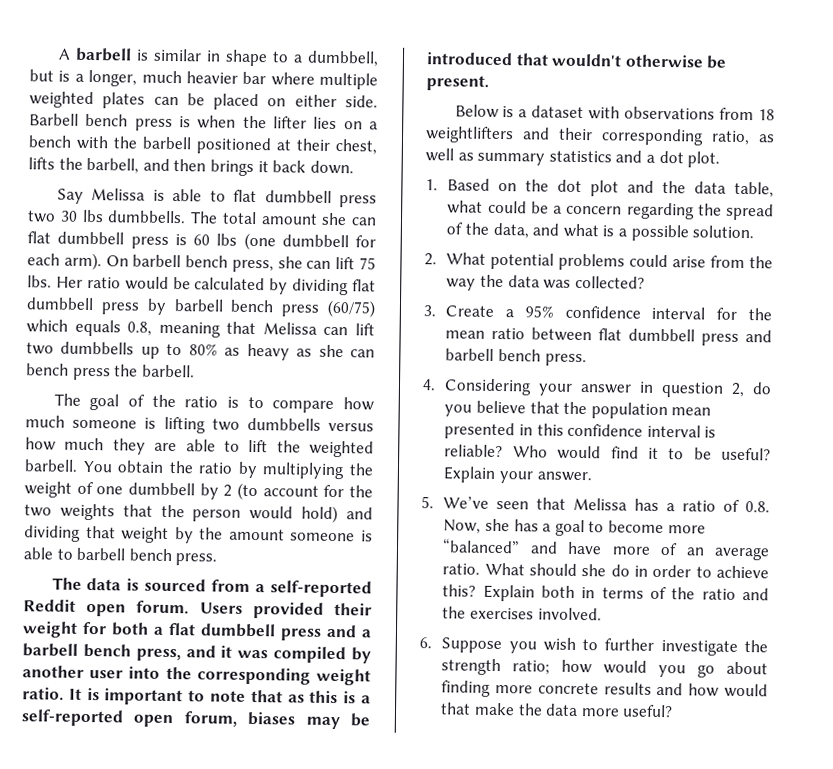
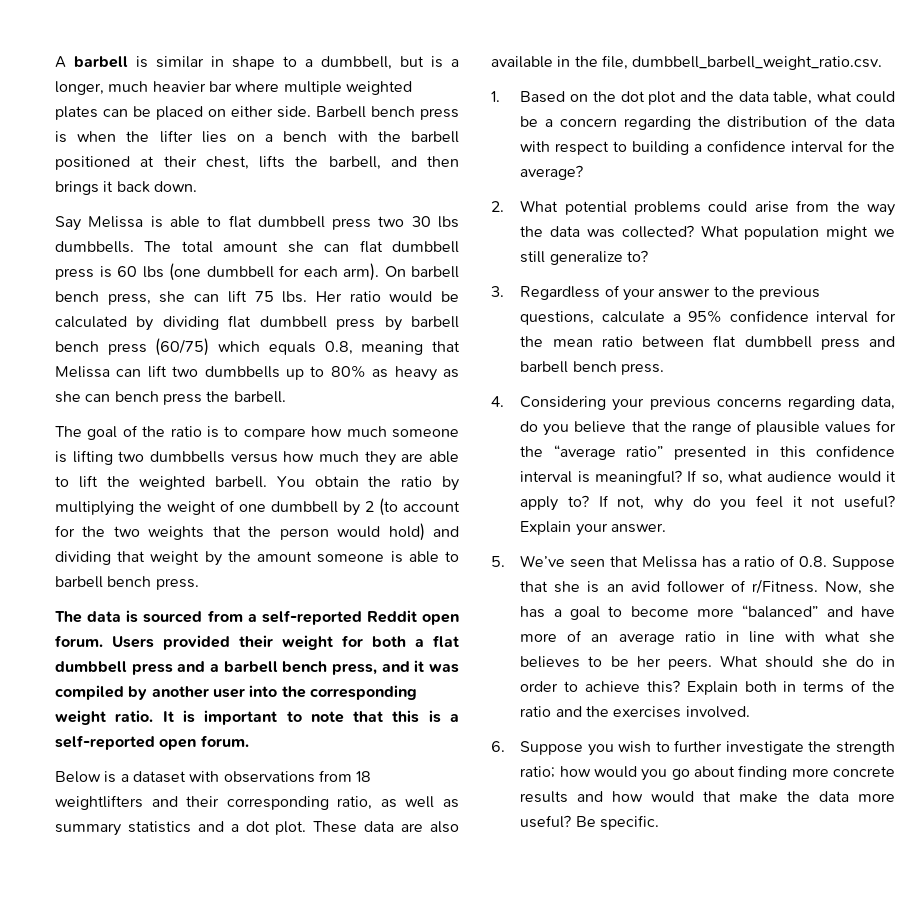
- It is important to note that as this is a self-reported open forum, biases may be introduced that wouldn't otherwise be present.
+ It is important to note that this is a self-reported open forum.
+ These data are also available in the file, dumbbell_barbell_weight_ratio.csv.
- 1. Based on the dot plot and the data table, what could be a concern regarding the spread of the data, and what is a possible solution.
+ 1. Based on the dot plot and the data table, what could be a concern regarding the distribution of the data with respect to building a confidence interval for the average?
- 2. What potential problems could arise from the way the data was collected?
- 3. Create a 95% confidence interval for the mean ratio between flat dumbbell press and barbell bench press.
+ 2. What potential problems could arise from the way the data was collected? What population might we still generalize to?
+ 3. Regardless of your answer to the previous questions, calculate a 95% confidence interval for the mean ratio between flat dumbbell press and barbell bench press.
- 4. Considering your answer in question 2, do you believe that the population mean presented in this confidence interval is reliable? Who would find it to be useful?
+ 4. Considering your previous concerns regarding data, do you believe that the range of plausible values for the “average ratio” presented in this confidence interval is meaningful? If so, what audience would it apply to? If not, why do you feel it not useful?
- 5. We’ve seen that Melissa has a ratio of 0.8. Now, she has a goal to become more “balanced” and have more of an average ratio.
+ 5. We’ve seen that Melissa has a ratio of 0.8. Suppose that she is an avid follower of r/Fitness. Now, she has a goal to become more “balanced” and have more of an average ratio in line with what she believes to be her peers.
+ Be specific.

